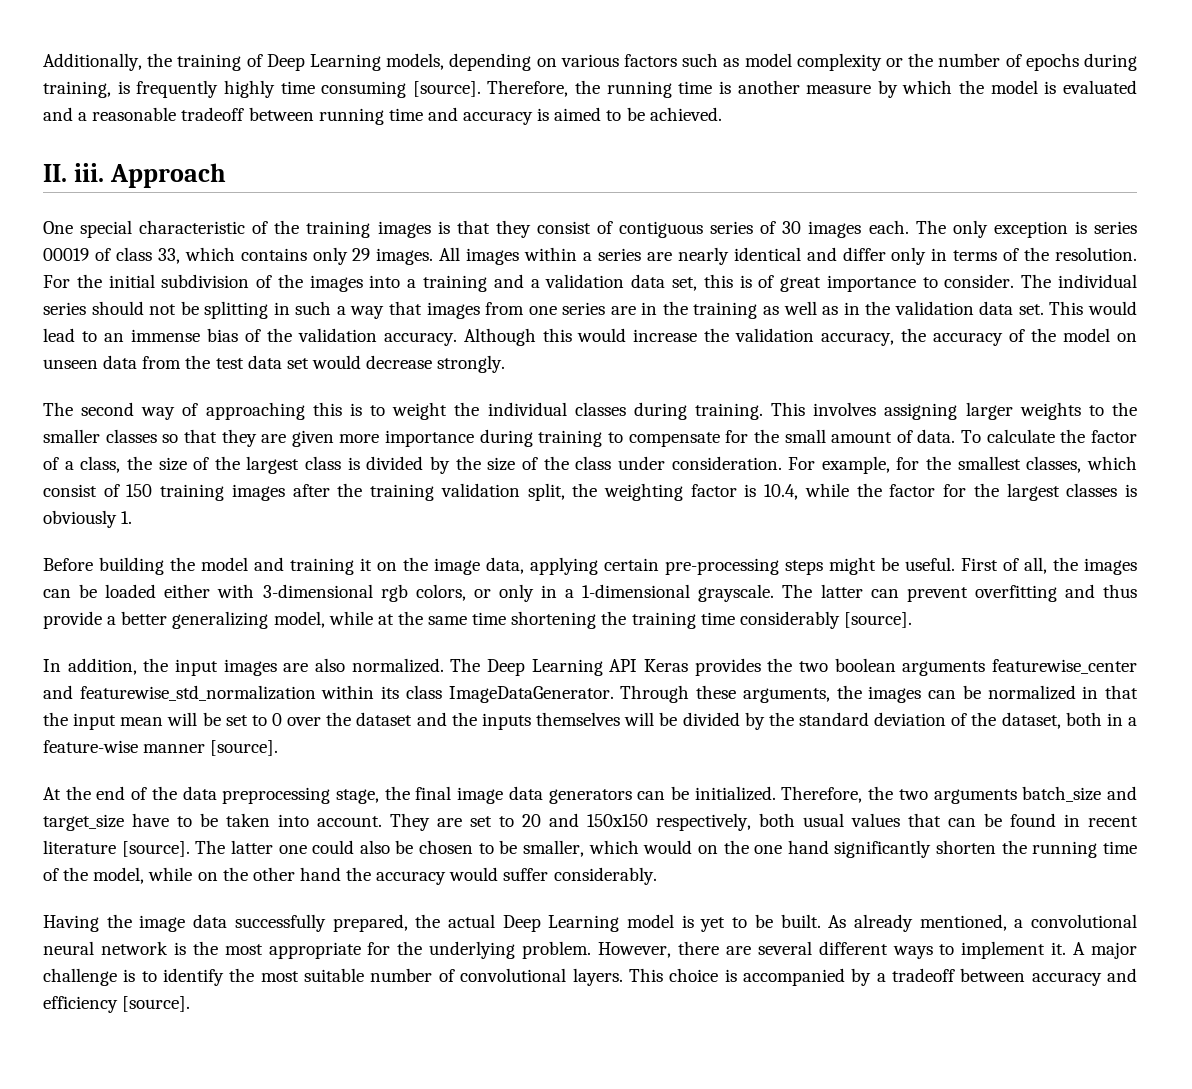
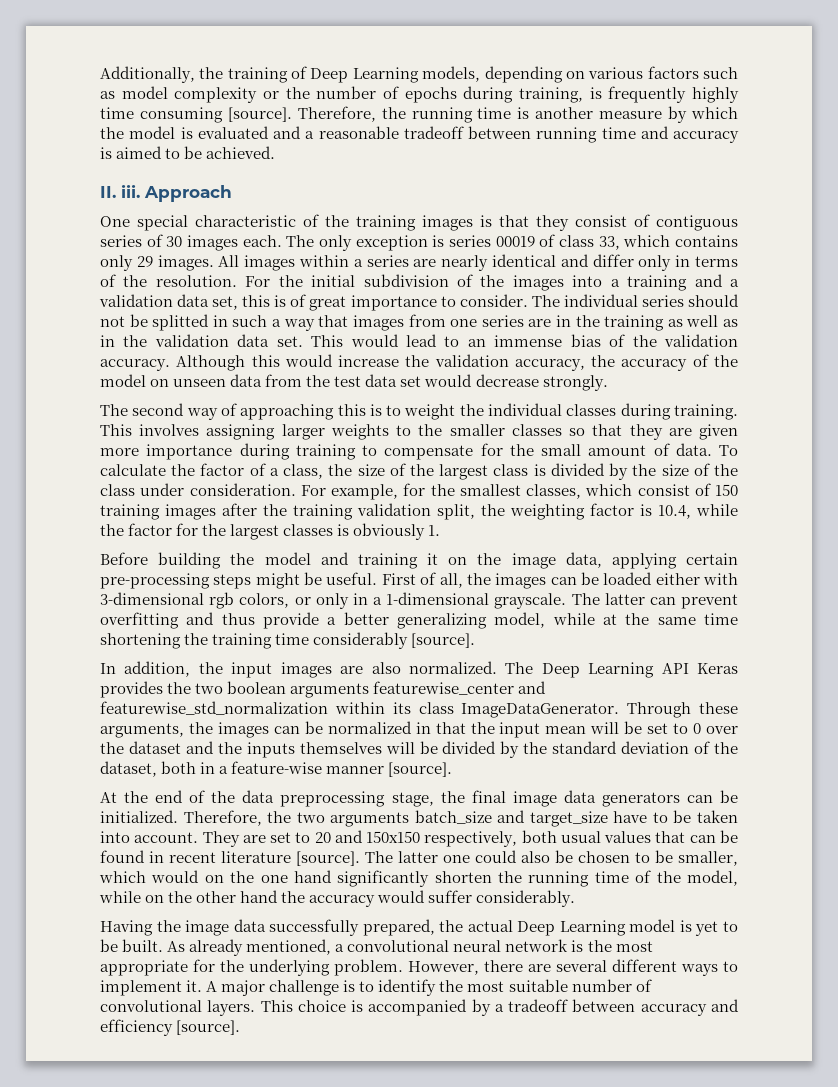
- The individual series should not be splitting in such a way that images from one series are in the training as well as in the validation data set.
+ The individual series should not be splitted in such a way that images from one series are in the training as well as in the validation data set.

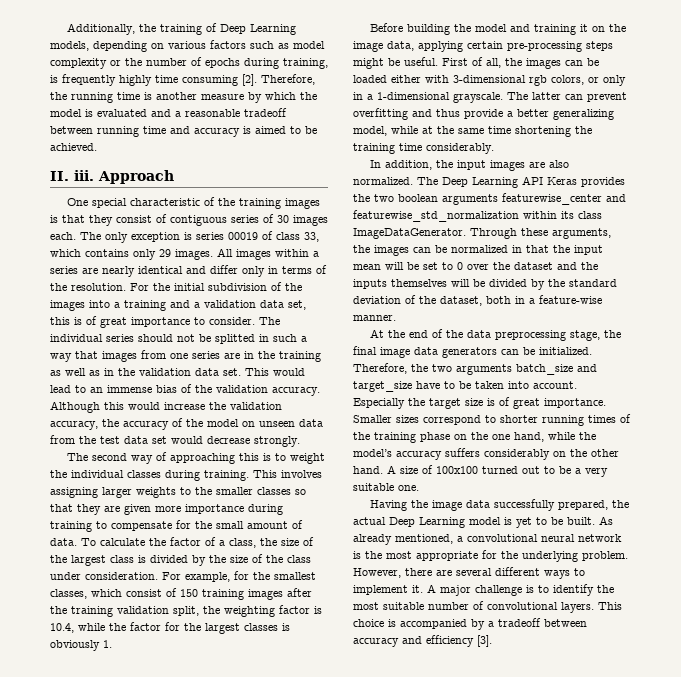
- Additionally, the training of Deep Learning models, depending on various factors such as model complexity or the number of epochs during training, is frequently highly time consuming [source].
+ Additionally, the training of Deep Learning models, depending on various factors such as model complexity or the number of epochs during training, is frequently highly time consuming [2].
- The latter can prevent overfitting and thus provide a better generalizing model, while at the same time shortening the training time considerably [source].
+ The latter can prevent overfitting and thus provide a better generalizing model, while at the same time shortening the training time considerably.
- Through these arguments, the images can be normalized in that the input mean will be set to 0 over the dataset and the inputs themselves will be divided by the standard deviation of the dataset, both in a feature-wise manner [source].
+ Through these arguments, the images can be normalized in that the input mean will be set to 0 over the dataset and the inputs themselves will be divided by the standard deviation of the dataset, both in a feature-wise manner.
- They are set to 20 and 150x150 respectively, both usual values that can be found in recent literature [source]. The latter one could also be chosen to be smaller, which would on the one hand significantly shorten the running time of the model, while on the other hand the accuracy would suffer considerably.
+ Especially the target size is of great importance. Smaller sizes correspond to shorter running times of the training phase on the one hand, while the model’s accuracy suffers considerably on the other hand. A size of 100x100 turned out to be a very suitable one.
- This choice is accompanied by a tradeoff between accuracy and efficiency [source].
+ This choice is accompanied by a tradeoff between accuracy and efficiency [3].

